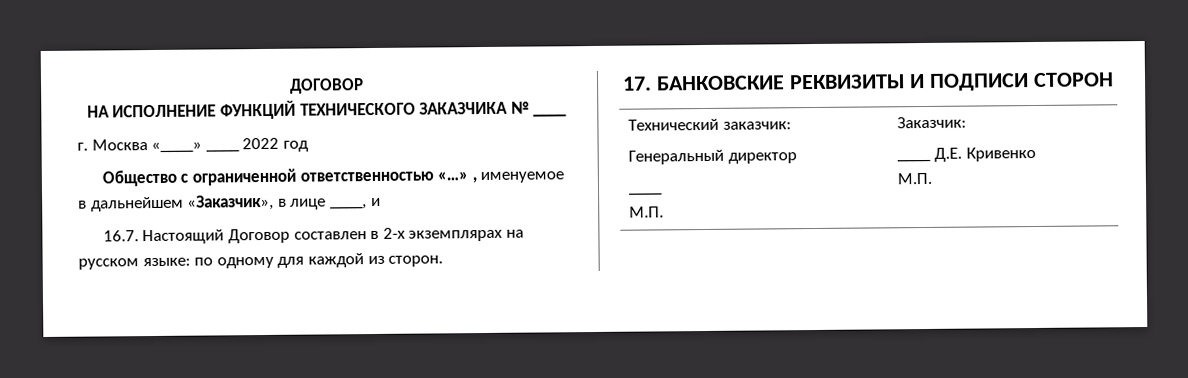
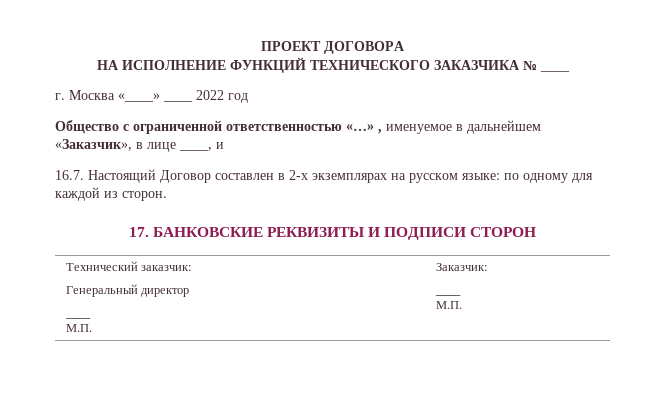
- ДОГОВОР
+ ПРОЕКТ ДОГОВОРА
  Технический заказчик:
  Генеральный директор
  ____
  М.П. | Заказчик:
- ____ Д.Е. Кривенко
+ ____

